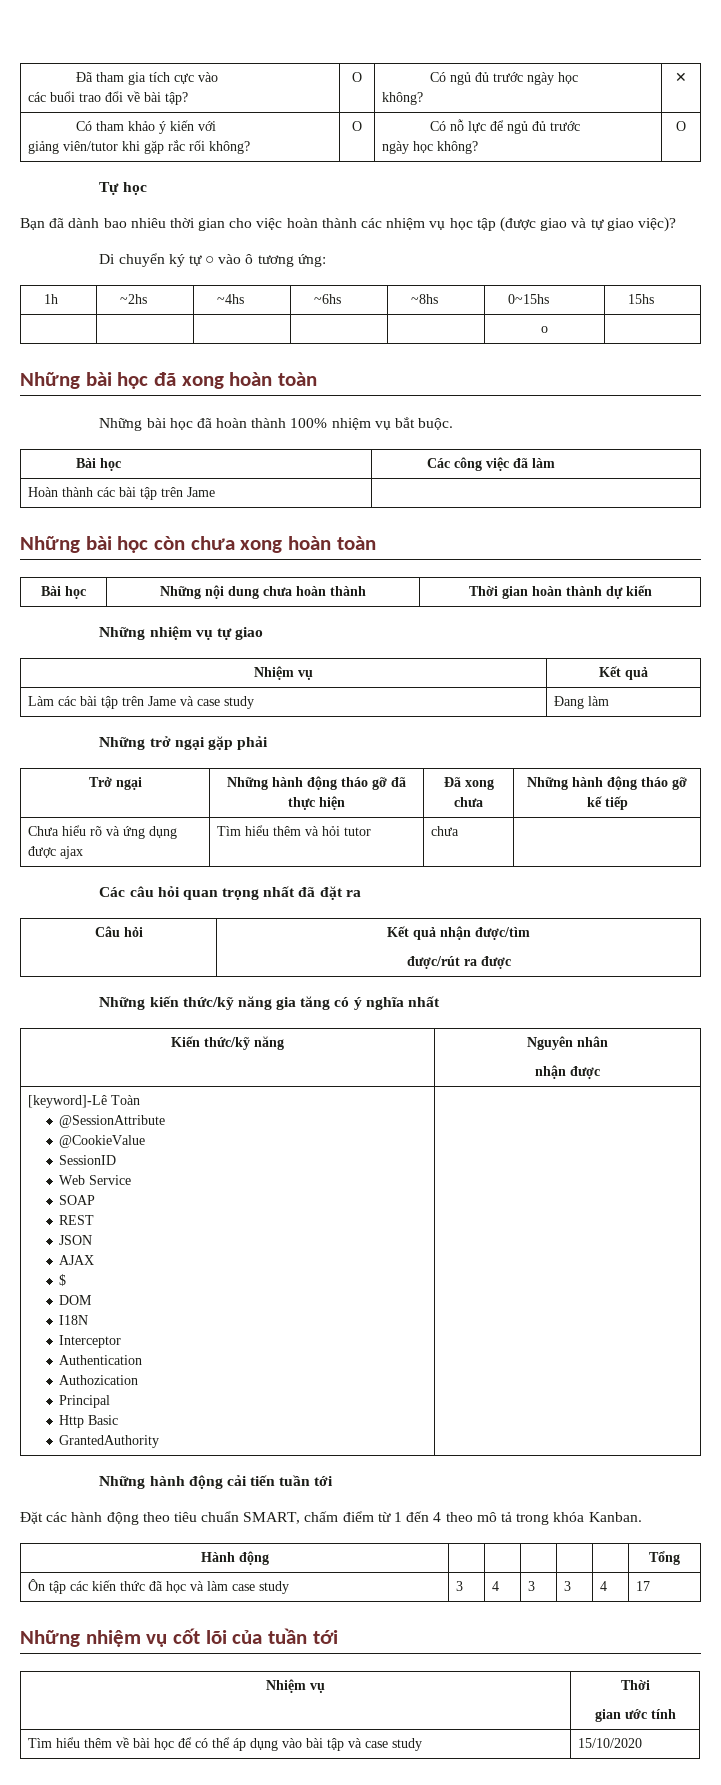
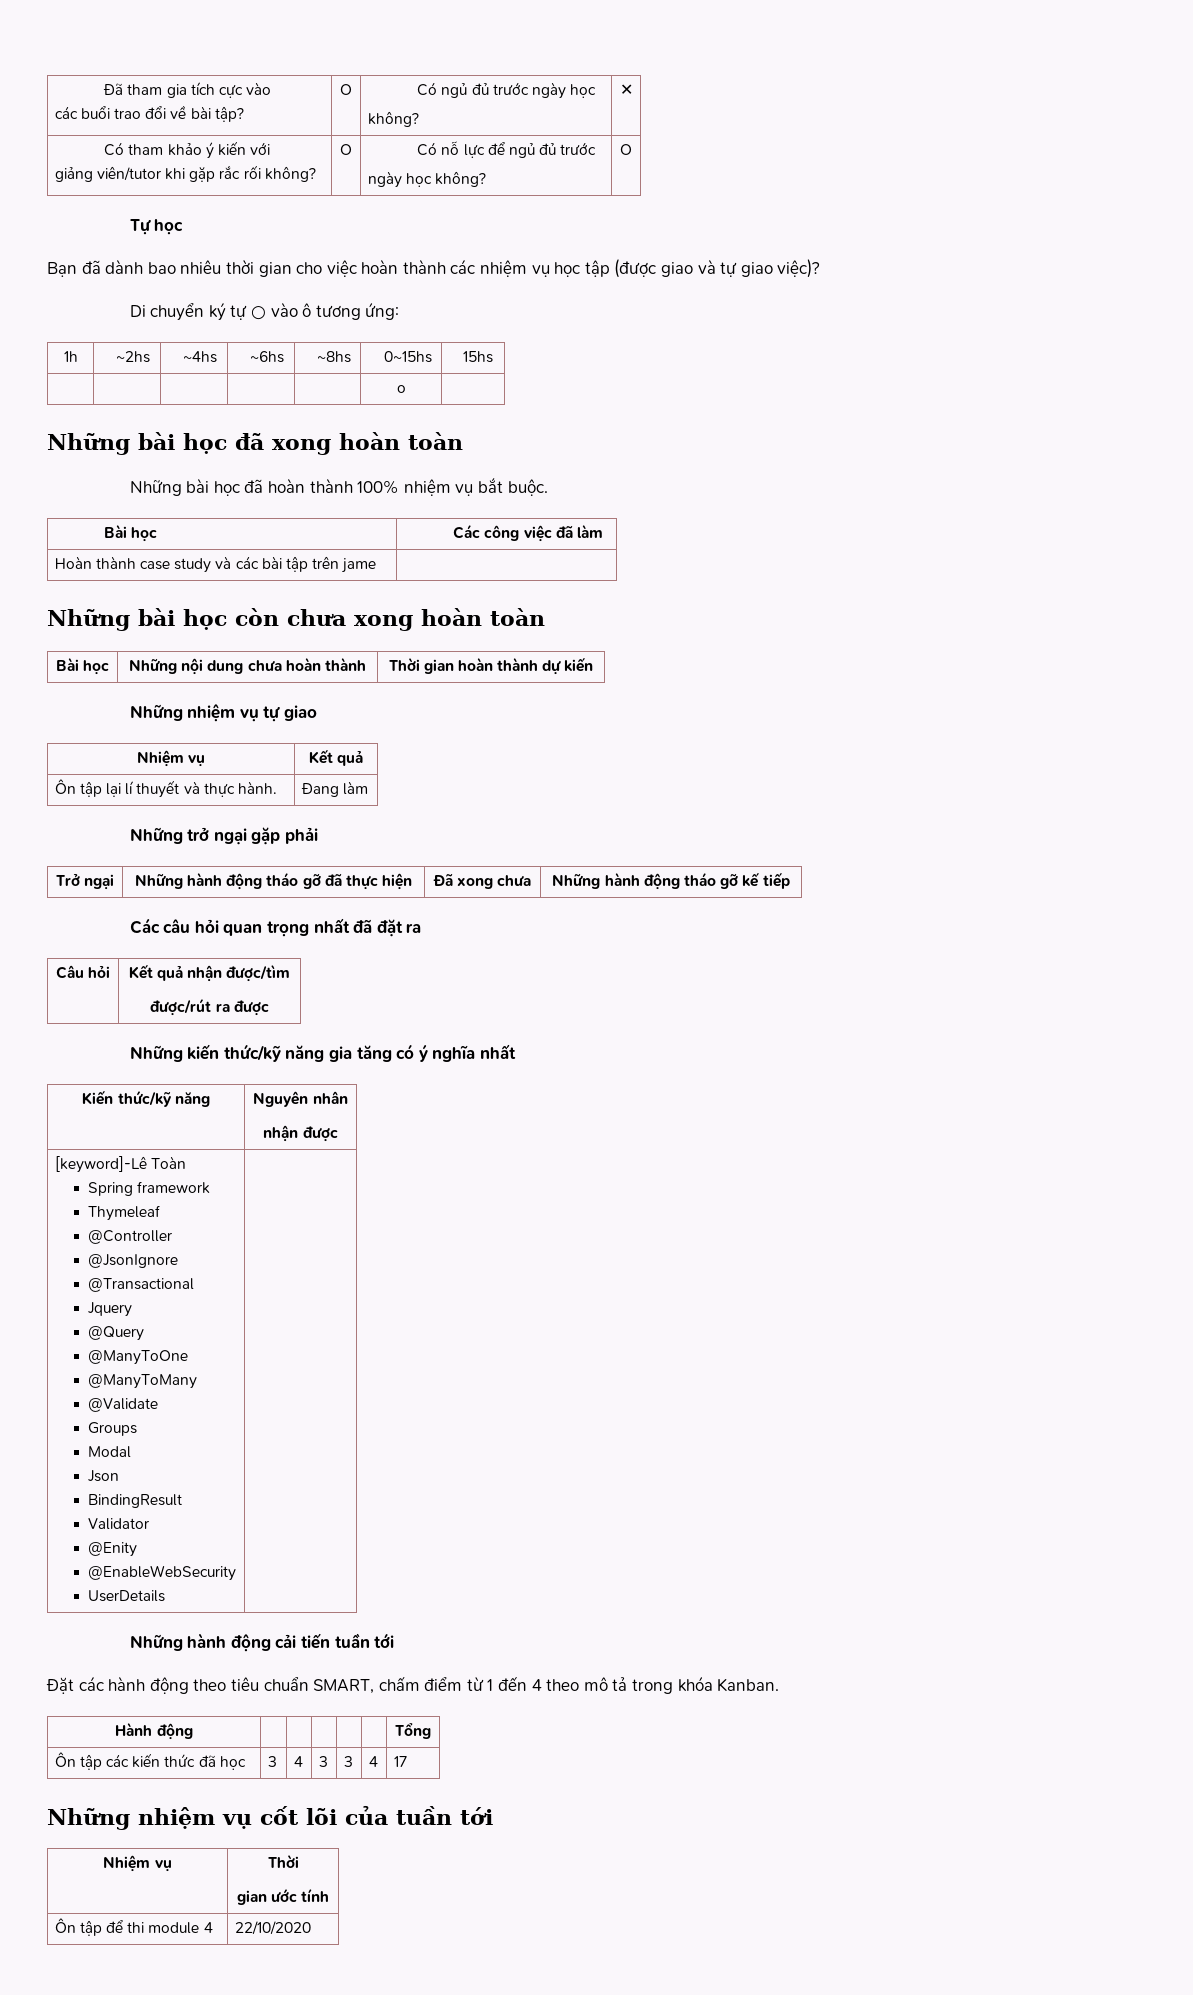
- Hoàn thành các bài tập trên Jame |
+ Hoàn thành case study và các bài tập trên jame |
- Làm các bài tập trên Jame và case study | Đang làm
+ Ôn tập lại lí thuyết và thực hành. | Đang làm
- Chưa hiểu rõ và ứng dụng được ajax | Tìm hiểu thêm và hỏi tutor | chưa |
  [keyword]-Lê Toàn
- @SessionAttribute
- @CookieValue
- SessionID
- Web Service
- SOAP
- REST
- JSON
- AJAX
- $
- DOM
- I18N
- Interceptor
- Authentication
- Authozication
- Principal
- Http Basic
- GrantedAuthority |
+ Spring framework
+ Thymeleaf
+ @Controller
+ @JsonIgnore
+ @Transactional
+ Jquery
+ @Query
+ @ManyToOne
+ @ManyToMany
+ @Validate
+ Groups
+ Modal
+ Json
+ BindingResult
+ Validator
+ @Enity
+ @EnableWebSecurity
+ UserDetails |
- Ôn tập các kiến thức đã học và làm case study | 3 | 4 | 3 | 3 | 4 | 17
+ Ôn tập các kiến thức đã học | 3 | 4 | 3 | 3 | 4 | 17
- Tìm hiểu thêm về bài học để có thể áp dụng vào bài tập và case study | 15/10/2020
+ Ôn tập để thi module 4 | 22/10/2020

